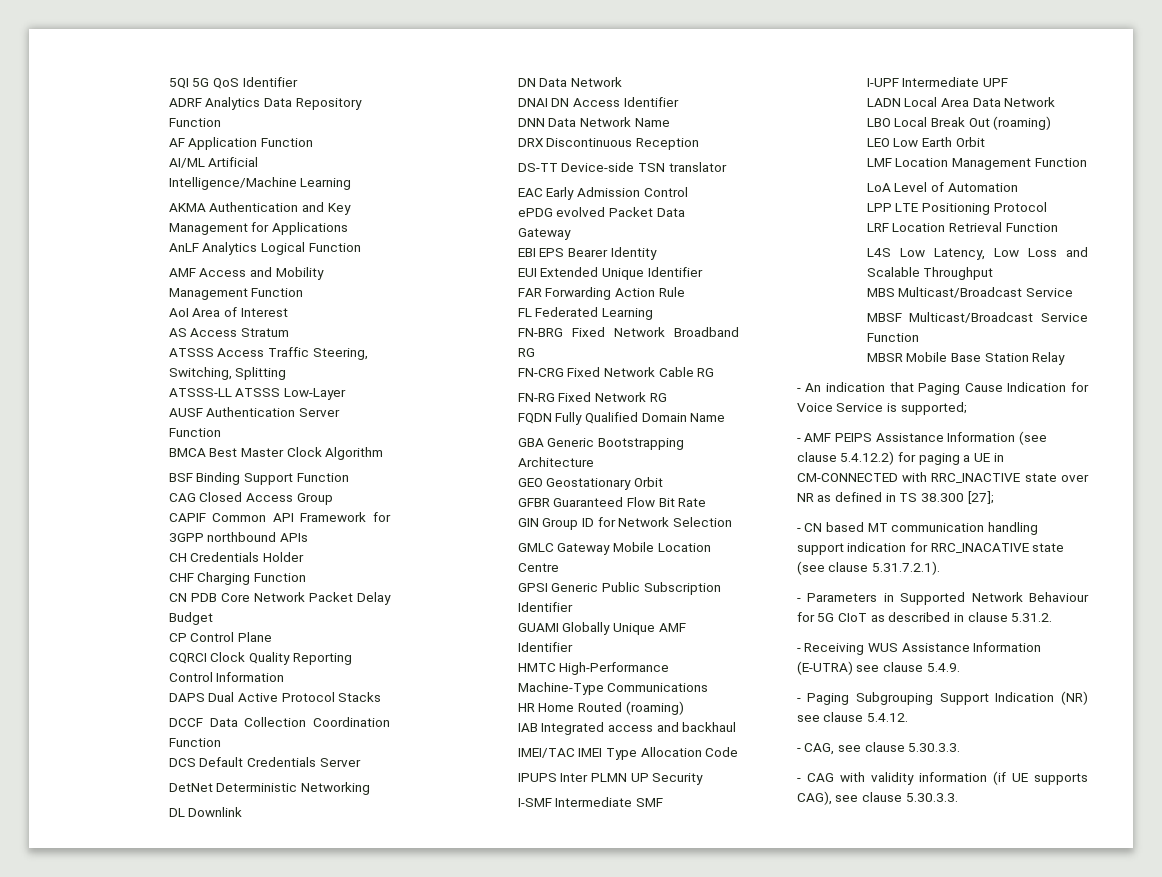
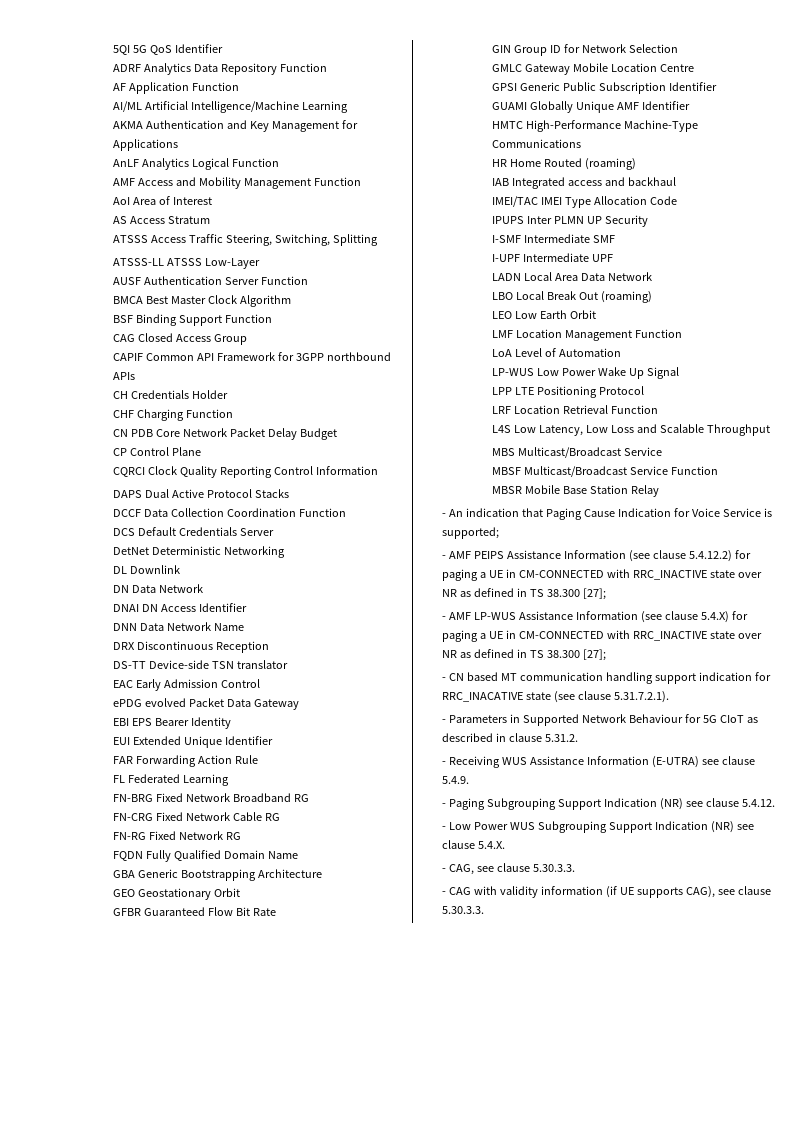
+ LP-WUS Low Power Wake Up Signal
+ - AMF LP-WUS Assistance Information (see clause 5.4.X) for paging a UE in CM-CONNECTED with RRC_INACTIVE state over NR as defined in TS 38.300 [27];
+ - Low Power WUS Subgrouping Support Indication (NR) see clause 5.4.X.

